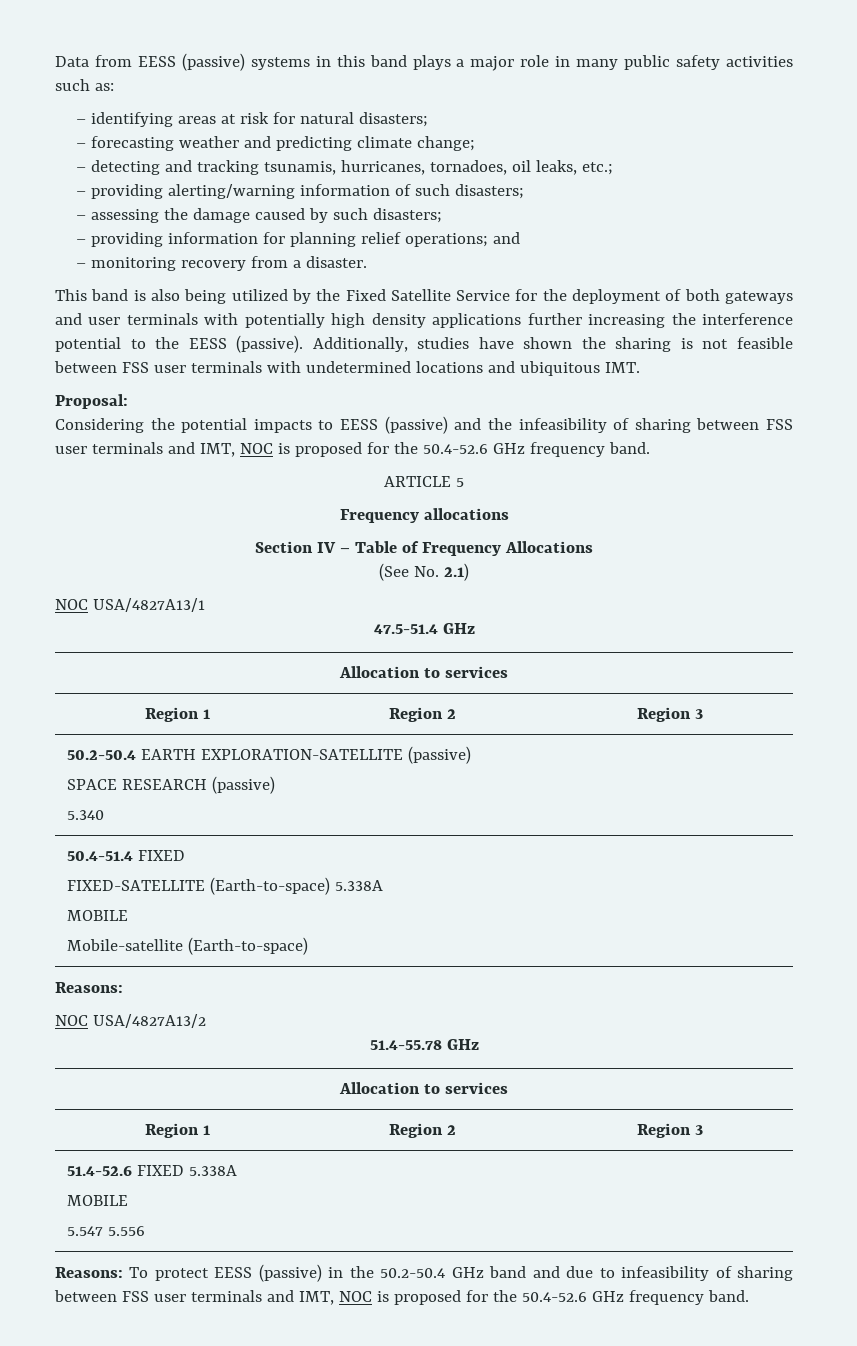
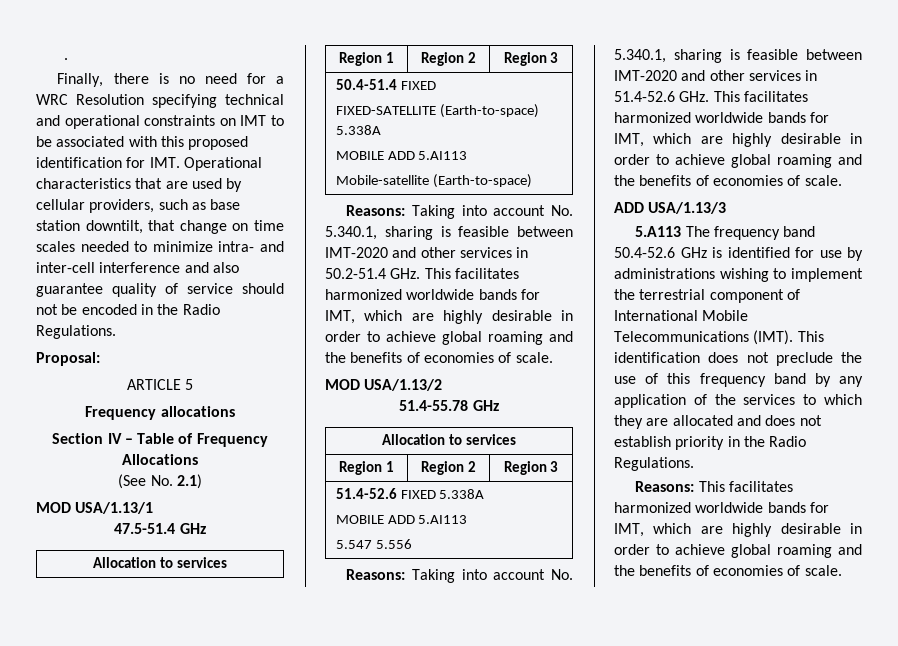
- Data from EESS (passive) systems in this band plays a major role in many public safety activities such as:
- – identifying areas at risk for natural disasters;
- – forecasting weather and predicting climate change;
- – detecting and tracking tsunamis, hurricanes, tornadoes, oil leaks, etc.;
- – providing alerting/warning information of such disasters;
- – assessing the damage caused by such disasters;
- – providing information for planning relief operations; and
- – monitoring recovery from a disaster.
- This band is also being utilized by the Fixed Satellite Service for the deployment of both gateways and user terminals with potentially high density applications further increasing the interference potential to the EESS (passive). Additionally, studies have shown the sharing is not feasible between FSS user terminals with undetermined locations and ubiquitous IMT.
+ .
+ Finally, there is no need for a WRC Resolution specifying technical and operational constraints on IMT to be associated with this proposed identification for IMT. Operational characteristics that are used by cellular providers, such as base station downtilt, that change on time scales needed to minimize intra- and inter-cell interference and also guarantee quality of service should not be encoded in the Radio Regulations.
  Proposal:
- Considering the potential impacts to EESS (passive) and the infeasibility of sharing between FSS user terminals and IMT, NOC is proposed for the 50.4-52.6 GHz frequency band.
- NOC USA/4827A13/1
+ MOD USA/1.13/1
- 50.2-50.4 EARTH EXPLORATION-SATELLITE (passive)
- SPACE RESEARCH (passive)
- 5.340
  50.4-51.4 FIXED
  FIXED-SATELLITE (Earth-to-space) 5.338A
- MOBILE
+ MOBILE ADD 5.AI113
  Mobile-satellite (Earth-to-space)
- Reasons:
- NOC USA/4827A13/2
+ Reasons: Taking into account No. 5.340.1, sharing is feasible between IMT-2020 and other services in 50.2-51.4 GHz. This facilitates harmonized worldwide bands for IMT, which are highly desirable in order to achieve global roaming and the benefits of economies of scale.
+ MOD USA/1.13/2
  51.4-52.6 FIXED 5.338A
- MOBILE
+ MOBILE ADD 5.AI113
- Reasons: To protect EESS (passive) in the 50.2-50.4 GHz band and due to infeasibility of sharing between FSS user terminals and IMT, NOC is proposed for the 50.4-52.6 GHz frequency band.
+ Reasons: Taking into account No. 5.340.1, sharing is feasible between IMT-2020 and other services in 51.4-52.6 GHz. This facilitates harmonized worldwide bands for IMT, which are highly desirable in order to achieve global roaming and the benefits of economies of scale.
+ ADD USA/1.13/3
+ 5.A113 The frequency band 50.4-52.6 GHz is identified for use by administrations wishing to implement the terrestrial component of International Mobile Telecommunications (IMT). This identification does not preclude the use of this frequency band by any application of the services to which they are allocated and does not establish priority in the Radio Regulations.
+ Reasons: This facilitates harmonized worldwide bands for IMT, which are highly desirable in order to achieve global roaming and the benefits of economies of scale.

